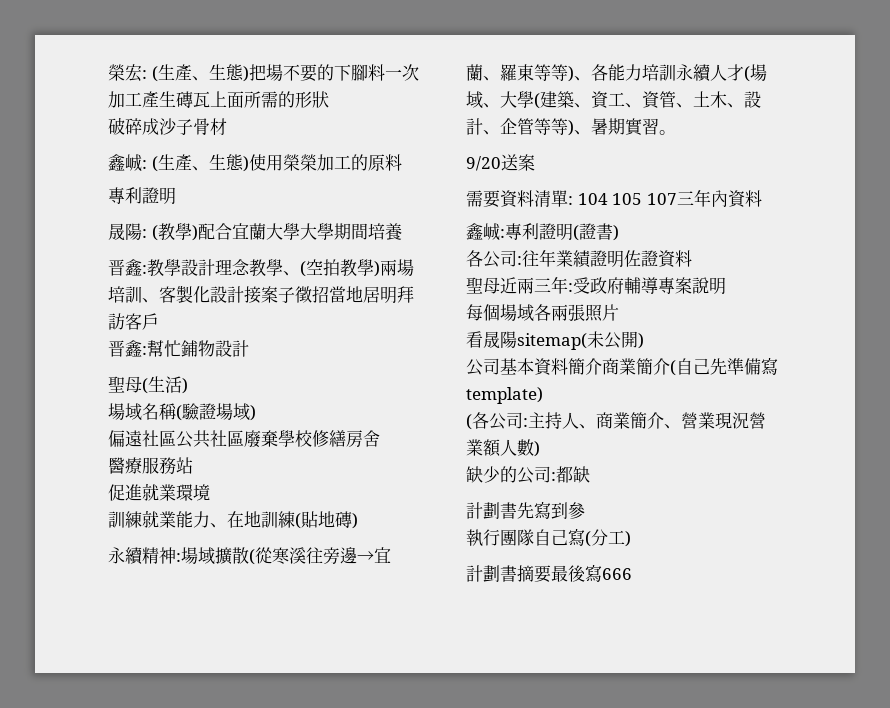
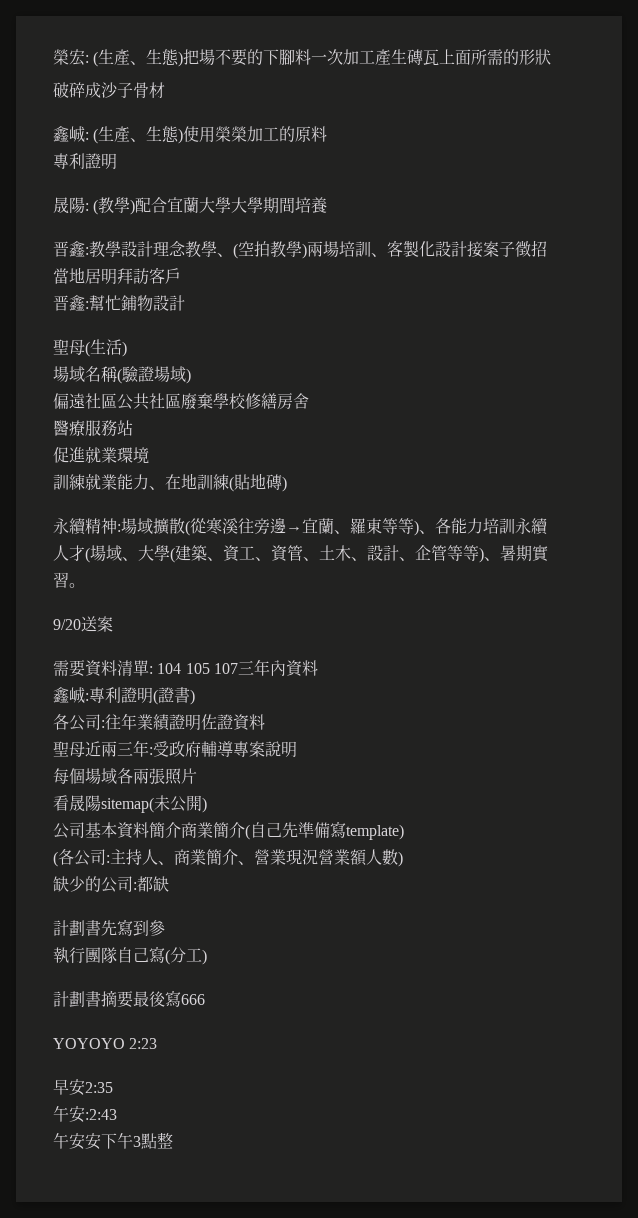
+ YOYOYO 2:23
+ 早安2:35
+ 午安:2:43
+ 午安安下午3點整

